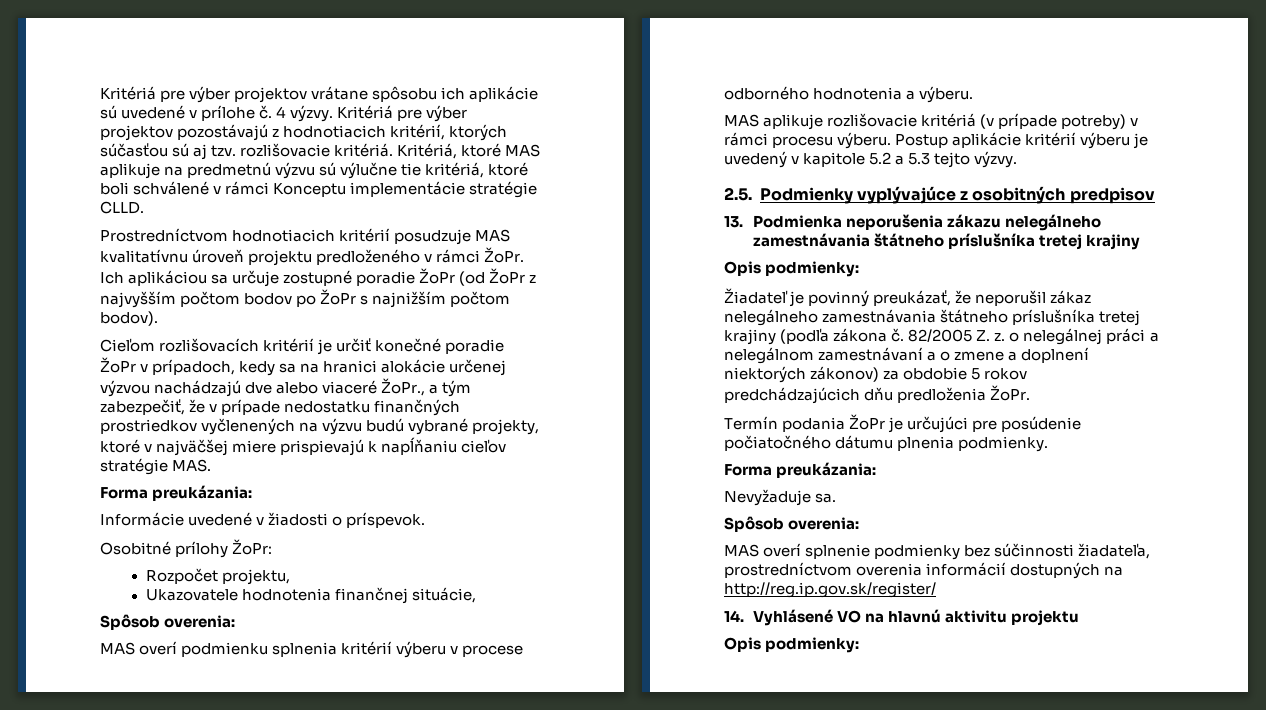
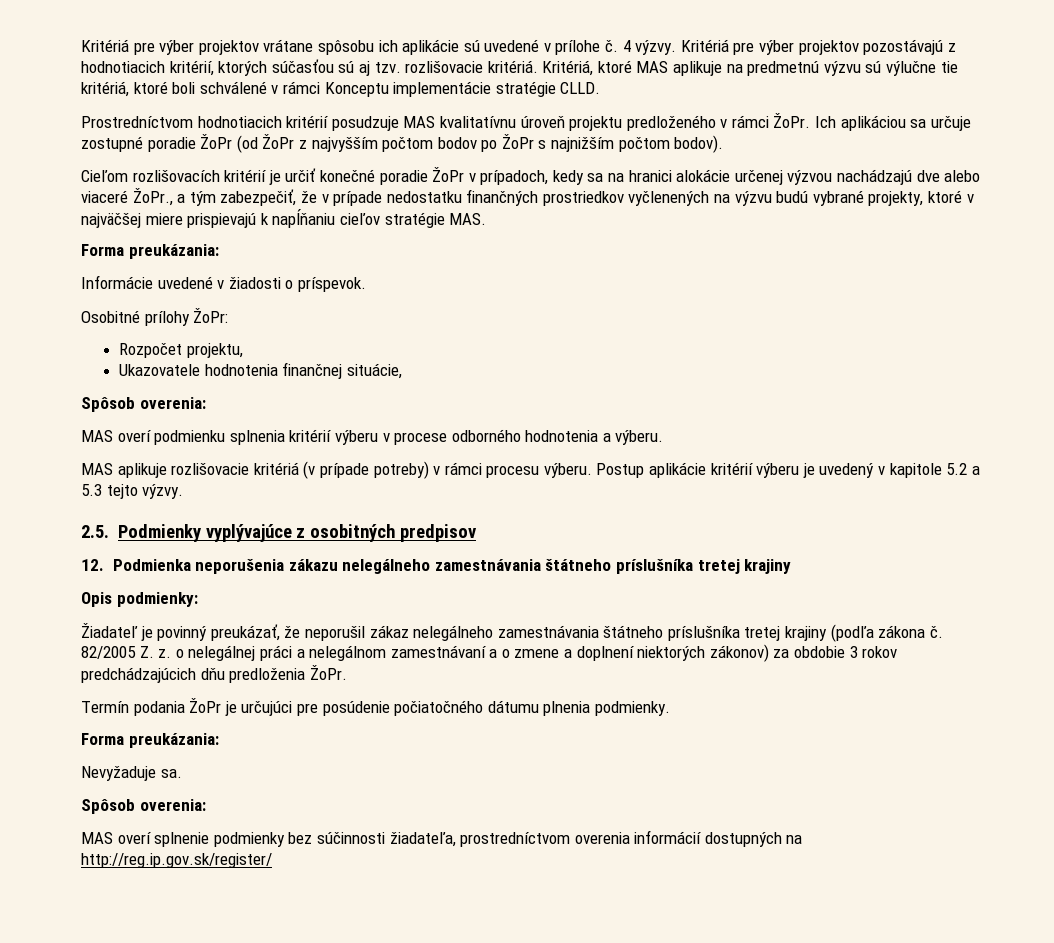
- 13. Podmienka neporušenia zákazu nelegálneho zamestnávania štátneho príslušníka tretej krajiny
+ 12. Podmienka neporušenia zákazu nelegálneho zamestnávania štátneho príslušníka tretej krajiny
- 82/2005 Z. z. o nelegálnej práci a nelegálnom zamestnávaní a o zmene a doplnení niektorých zákonov) za obdobie 5 rokov predchádzajúcich dňu predloženia ŽoPr.
+ 82/2005 Z. z. o nelegálnej práci a nelegálnom zamestnávaní a o zmene a doplnení niektorých zákonov) za obdobie 3 rokov predchádzajúcich dňu predloženia ŽoPr.
- 14. Vyhlásené VO na hlavnú aktivitu projektu
- Opis podmienky:

